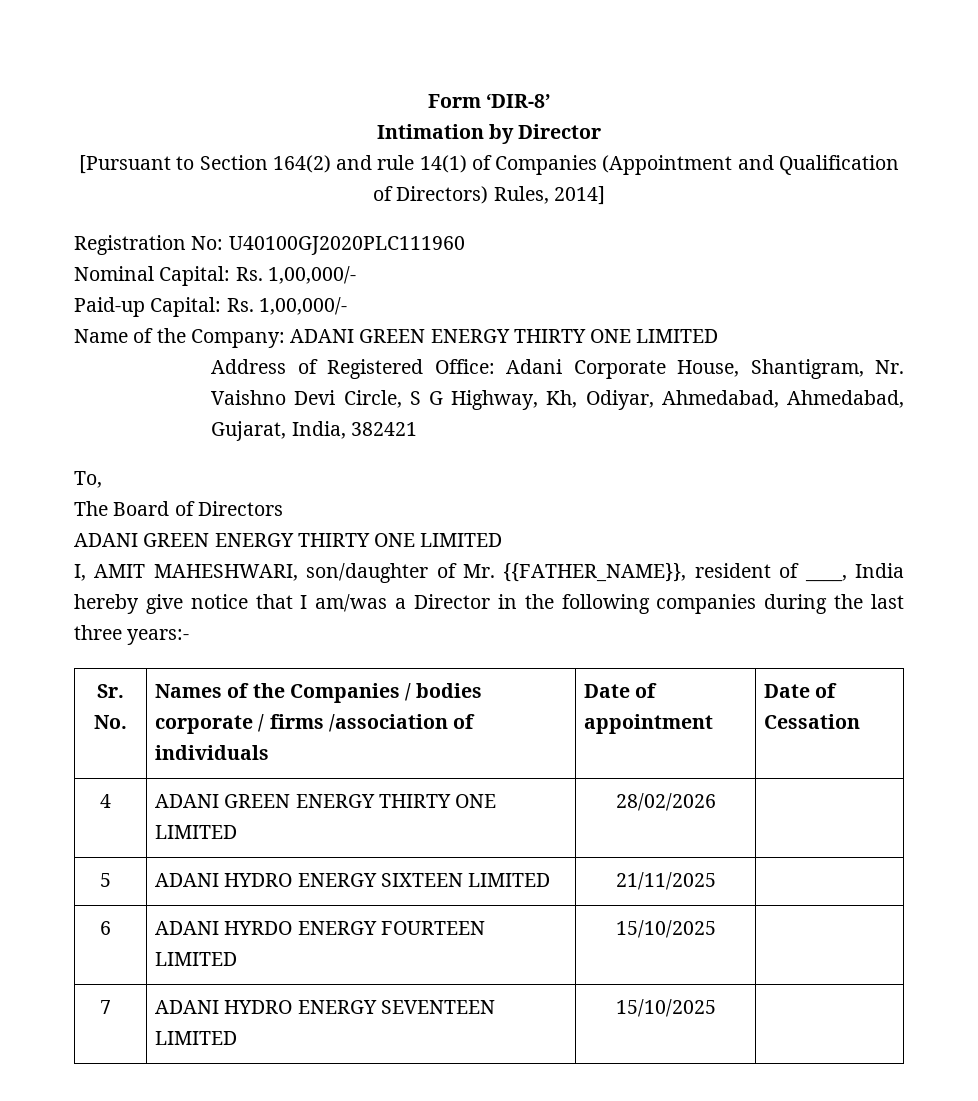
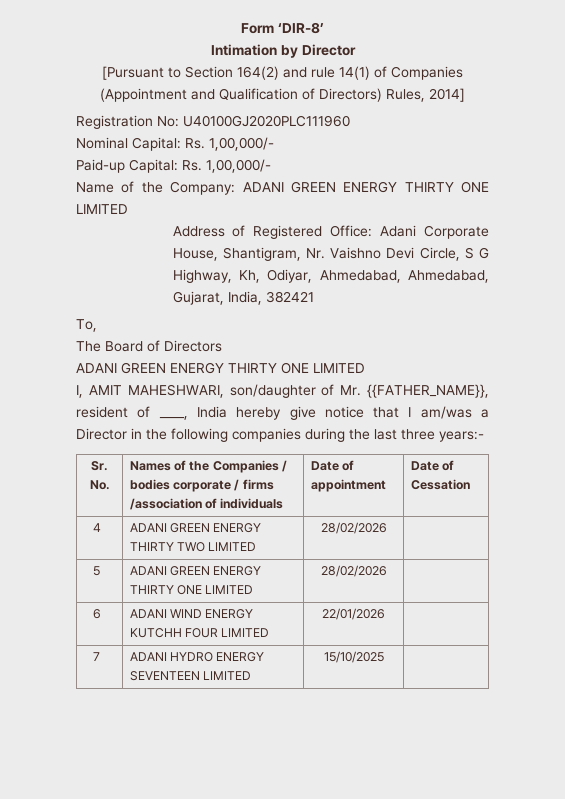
- 4 | ADANI GREEN ENERGY THIRTY ONE LIMITED | 28/02/2026 |
+ 4 | ADANI GREEN ENERGY THIRTY TWO LIMITED | 28/02/2026 |
- 5 | ADANI HYDRO ENERGY SIXTEEN LIMITED | 21/11/2025 |
+ 5 | ADANI GREEN ENERGY THIRTY ONE LIMITED | 28/02/2026 |
- 6 | ADANI HYRDO ENERGY FOURTEEN LIMITED | 15/10/2025 |
+ 6 | ADANI WIND ENERGY KUTCHH FOUR LIMITED | 22/01/2026 |

